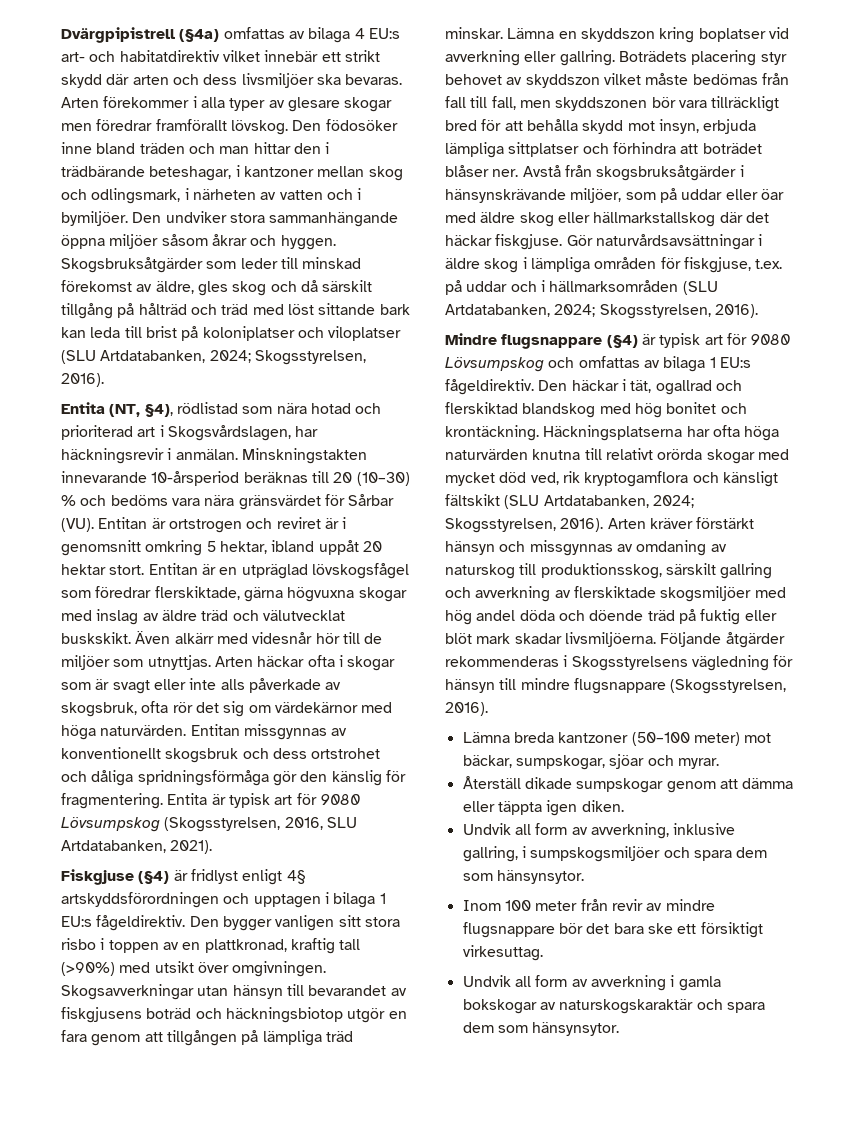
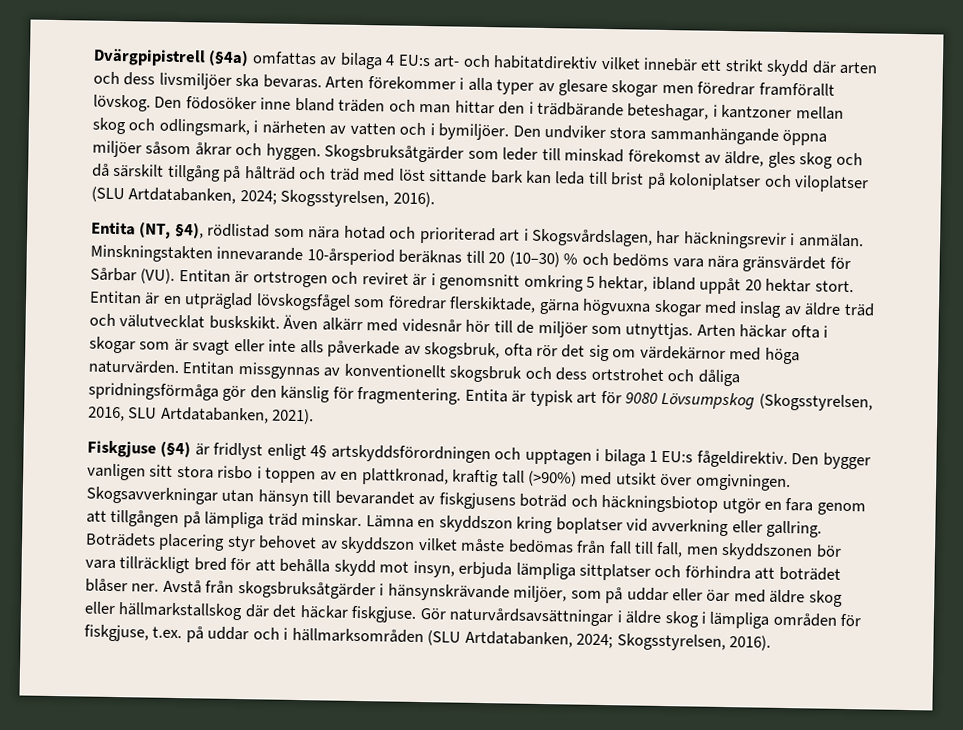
- Mindre flugsnappare (§4) är typisk art för 9080 Lövsumpskog och omfattas av bilaga 1 EU:s fågeldirektiv. Den häckar i tät, ogallrad och flerskiktad blandskog med hög bonitet och krontäckning. Häckningsplatserna har ofta höga naturvärden knutna till relativt orörda skogar med mycket död ved, rik kryptogamflora och känsligt fältskikt (SLU Artdatabanken, 2024; Skogsstyrelsen, 2016). Arten kräver förstärkt hänsyn och missgynnas av omdaning av naturskog till produktionsskog, särskilt gallring och avverkning av flerskiktade skogsmiljöer med hög andel döda och döende träd på fuktig eller blöt mark skadar livsmiljöerna. Följande åtgärder rekommenderas i Skogsstyrelsens vägledning för hänsyn till mindre flugsnappare (Skogsstyrelsen, 2016).
- Lämna breda kantzoner (50–100 meter) mot bäckar, sumpskogar, sjöar och myrar.
- Återställ dikade sumpskogar genom att dämma eller täppta igen diken.
- Undvik all form av avverkning, inklusive gallring, i sumpskogsmiljöer och spara dem som hänsynsytor.
- Inom 100 meter från revir av mindre flugsnappare bör det bara ske ett försiktigt virkesuttag.
- Undvik all form av avverkning i gamla bokskogar av naturskogskaraktär och spara dem som hänsynsytor.

